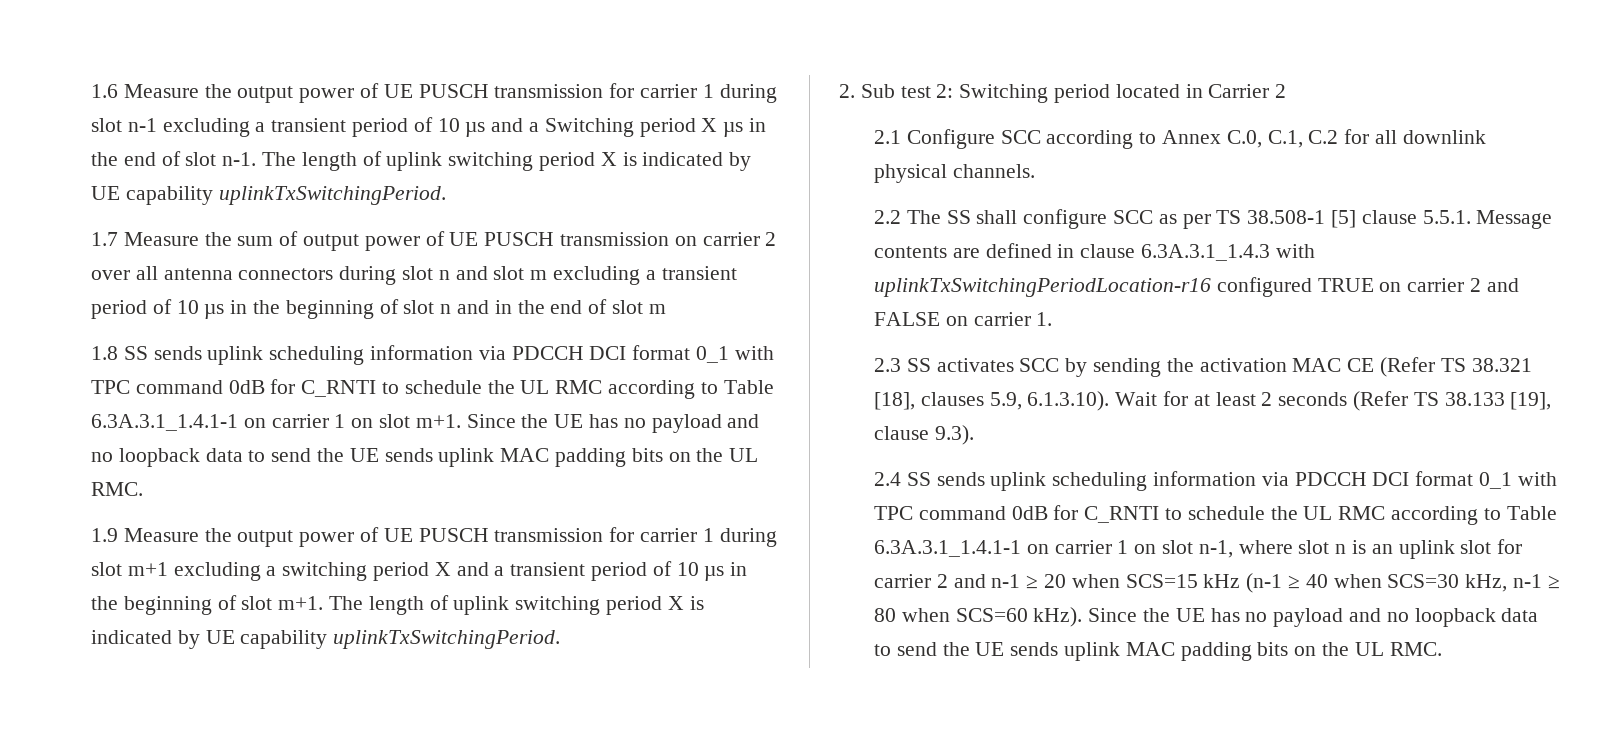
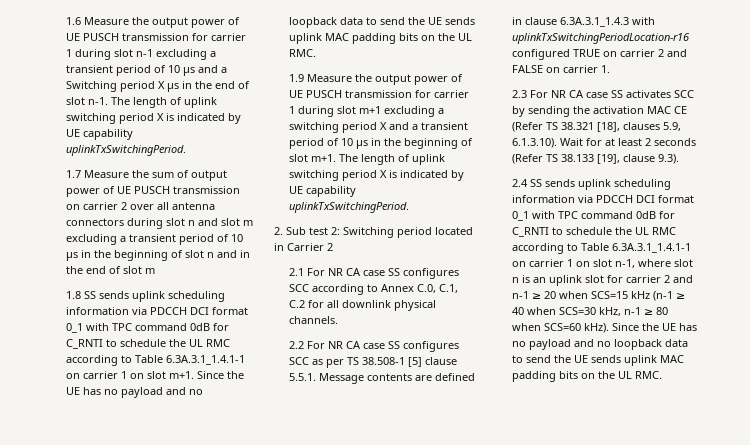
- 2.1 Configure SCC according to Annex C.0, C.1, C.2 for all downlink physical channels.
+ 2.1 For NR CA case SS configures SCC according to Annex C.0, C.1, C.2 for all downlink physical channels.
- 2.2 The SS shall configure SCC as per TS 38.508-1 [5] clause 5.5.1. Message contents are defined in clause 6.3A.3.1_1.4.3 with uplinkTxSwitchingPeriodLocation-r16 configured TRUE on carrier 2 and FALSE on carrier 1.
+ 2.2 For NR CA case SS configures SCC as per TS 38.508-1 [5] clause 5.5.1. Message contents are defined in clause 6.3A.3.1_1.4.3 with uplinkTxSwitchingPeriodLocation-r16 configured TRUE on carrier 2 and FALSE on carrier 1.
- 2.3 SS activates SCC by sending the activation MAC CE (Refer TS 38.321 [18], clauses 5.9, 6.1.3.10). Wait for at least 2 seconds (Refer TS 38.133 [19], clause 9.3).
+ 2.3 For NR CA case SS activates SCC by sending the activation MAC CE (Refer TS 38.321 [18], clauses 5.9, 6.1.3.10). Wait for at least 2 seconds (Refer TS 38.133 [19], clause 9.3).

